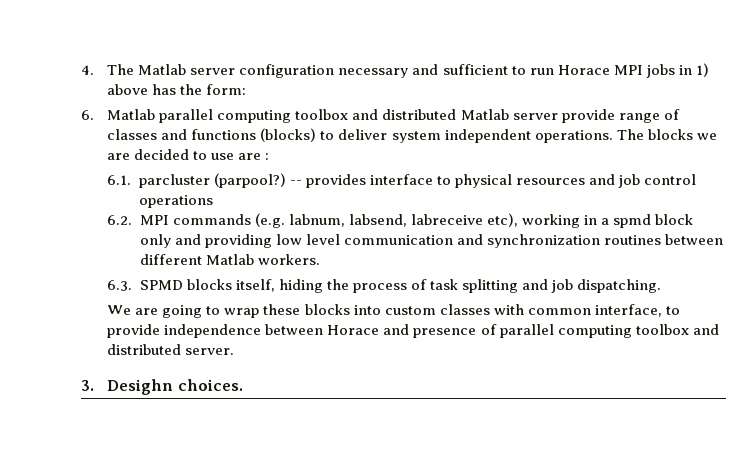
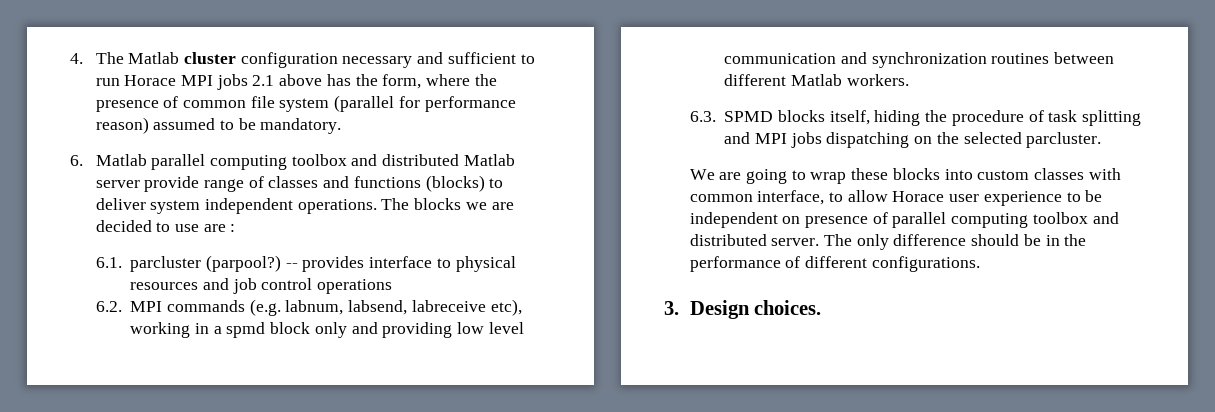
- 4. The Matlab server configuration necessary and sufficient to run Horace MPI jobs in 1) above has the form:
+ 4. The Matlab cluster configuration necessary and sufficient to run Horace MPI jobs 2.1 above has the form, where the presence of common file system (parallel for performance reason) assumed to be mandatory.
- 6.3. SPMD blocks itself, hiding the process of task splitting and job dispatching.
+ 6.3. SPMD blocks itself, hiding the procedure of task splitting and MPI jobs dispatching on the selected parcluster.
- We are going to wrap these blocks into custom classes with common interface, to provide independence between Horace and presence of parallel computing toolbox and distributed server.
+ We are going to wrap these blocks into custom classes with common interface, to allow Horace user experience to be independent on presence of parallel computing toolbox and distributed server. The only difference should be in the performance of different configurations.
- 3. Desighn choices.
+ 3. Design choices.

